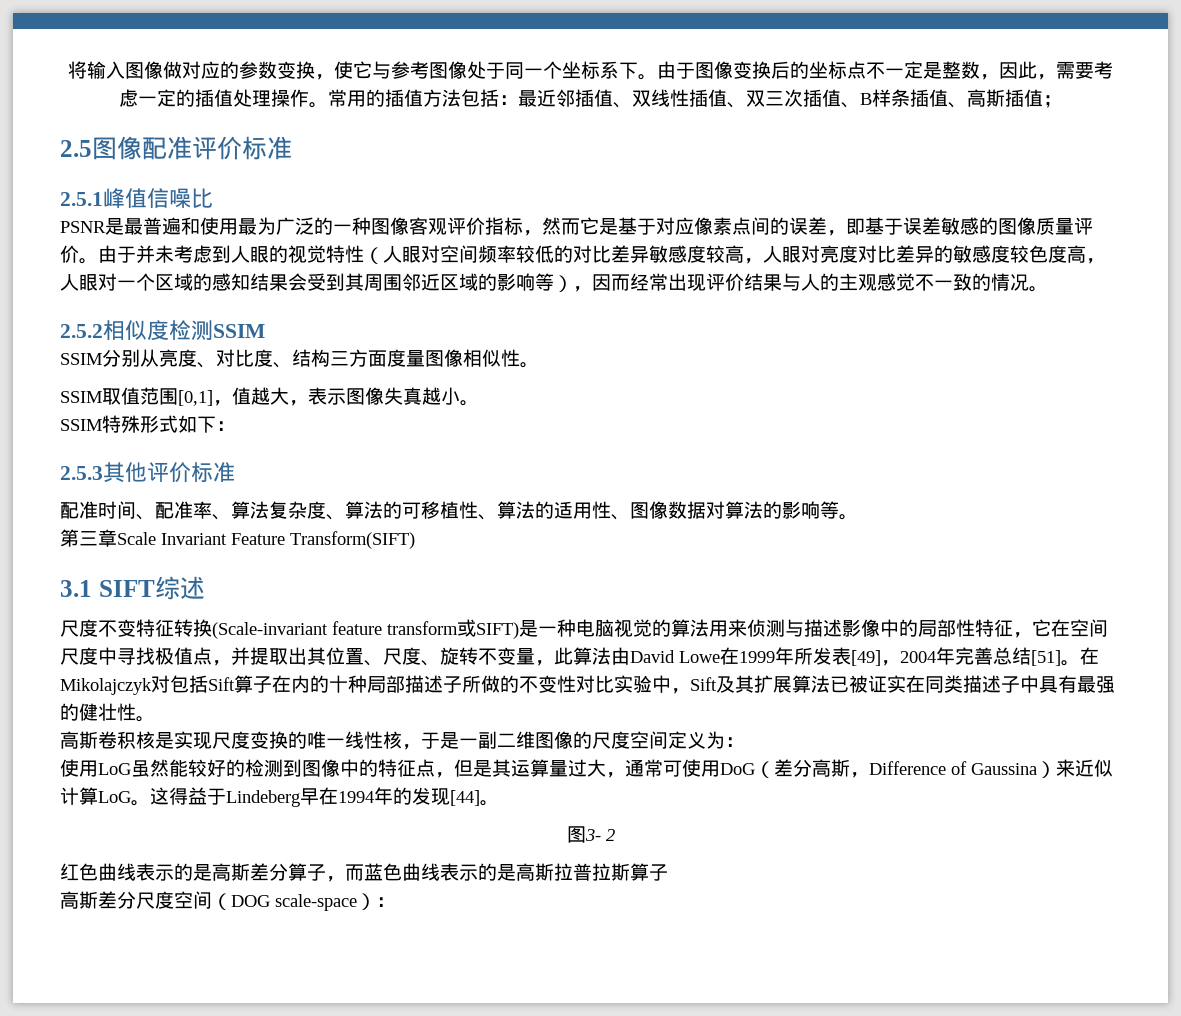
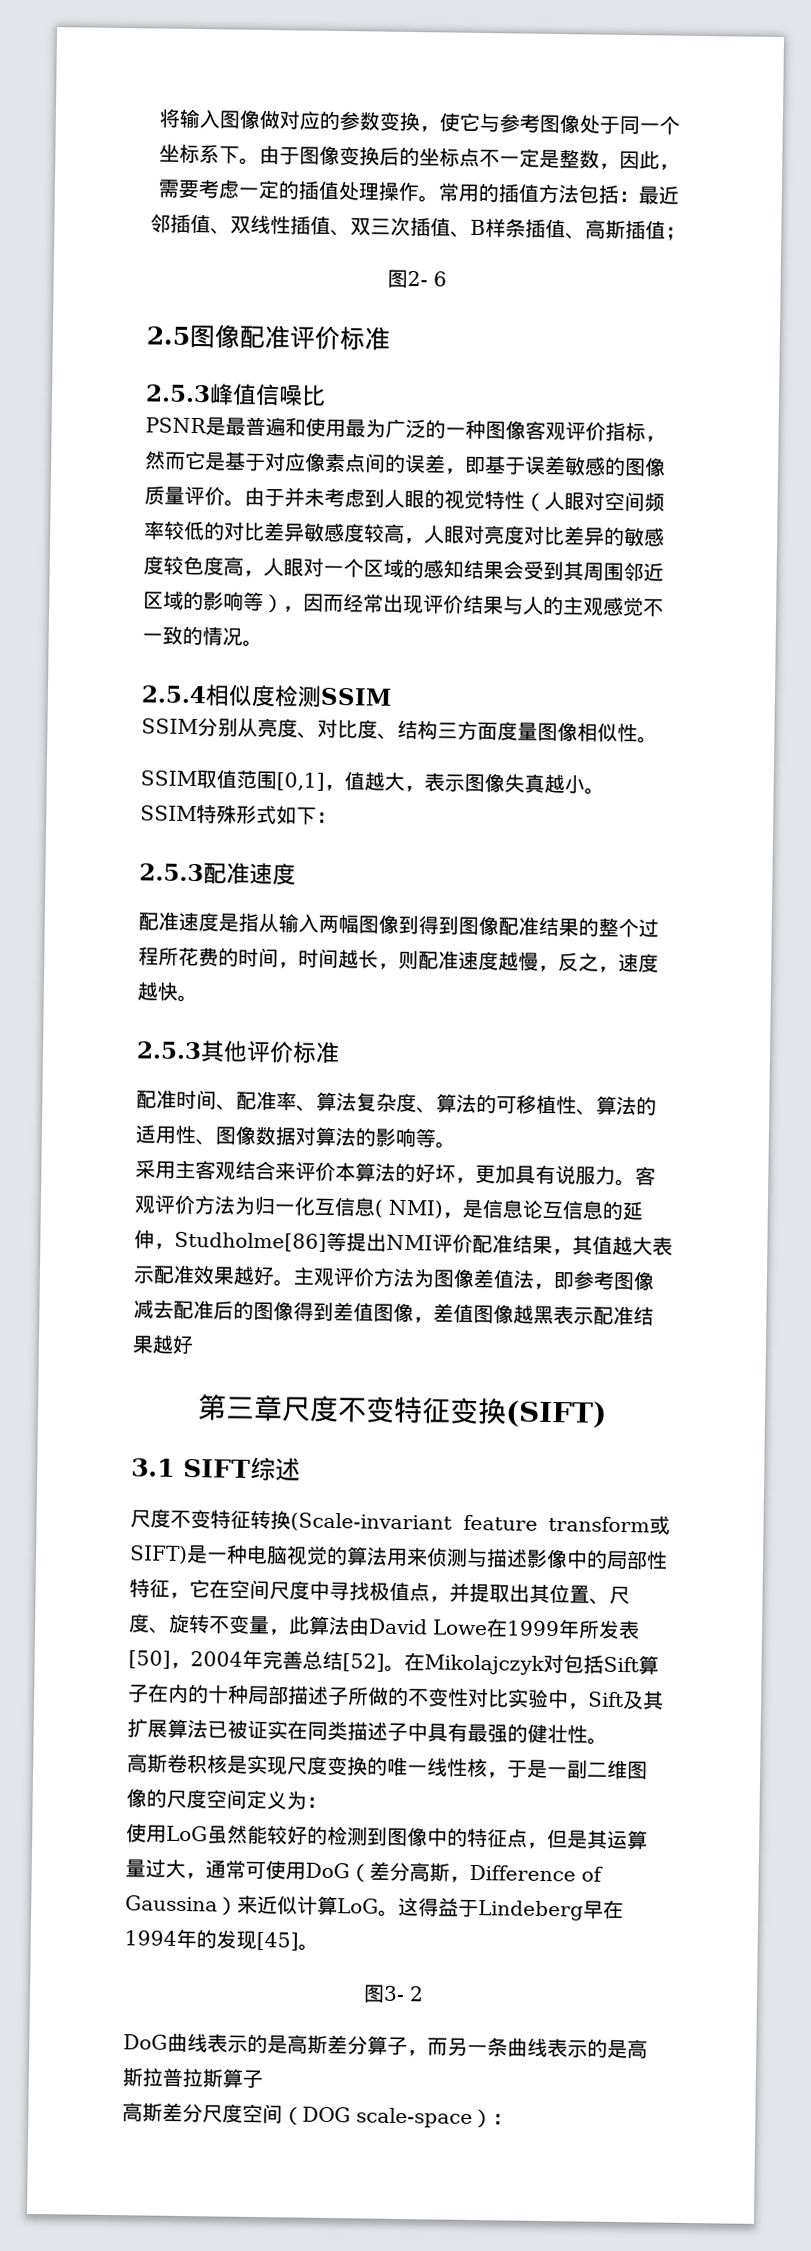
+ 图2- 6
- 2.5.1峰值信噪比
+ 2.5.3峰值信噪比
- 2.5.2相似度检测SSIM
+ 2.5.4相似度检测SSIM
+ 2.5.3配准速度
+ 配准速度是指从输入两幅图像到得到图像配准结果的整个过程所花费的时间，时间越长，则配准速度越慢，反之，速度越快。
- 第三章Scale Invariant Feature Transform(SIFT)
+ 采用主客观结合来评价本算法的好坏，更加具有说服力。客观评价方法为归一化互信息( NMI)，是信息论互信息的延伸，Studholme[86]等提出NMI评价配准结果，其值越大表示配准效果越好。主观评价方法为图像差值法，即参考图像减去配准后的图像得到差值图像，差值图像越黑表示配准结果越好
+ 第三章尺度不变特征变换(SIFT)
- 尺度不变特征转换(Scale-invariant feature transform或SIFT)是一种电脑视觉的算法用来侦测与描述影像中的局部性特征，它在空间尺度中寻找极值点，并提取出其位置、尺度、旋转不变量，此算法由David Lowe在1999年所发表[49]，2004年完善总结[51]。
+ 尺度不变特征转换(Scale-invariant feature transform或SIFT)是一种电脑视觉的算法用来侦测与描述影像中的局部性特征，它在空间尺度中寻找极值点，并提取出其位置、尺度、旋转不变量，此算法由David Lowe在1999年所发表[50]，2004年完善总结[52]。
- 这得益于Lindeberg早在1994年的发现[44]。
+ 这得益于Lindeberg早在1994年的发现[45]。
- 红色曲线表示的是高斯差分算子，而蓝色曲线表示的是高斯拉普拉斯算子
+ DoG曲线表示的是高斯差分算子，而另一条曲线表示的是高斯拉普拉斯算子

